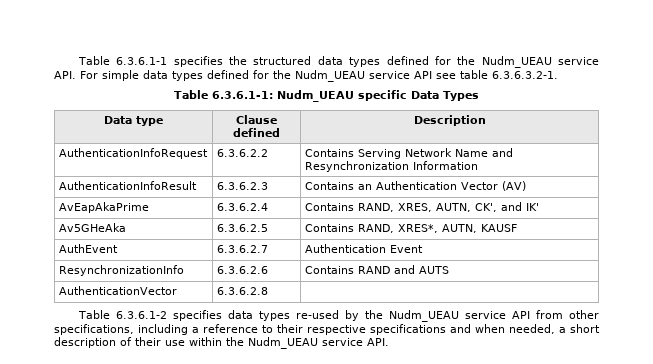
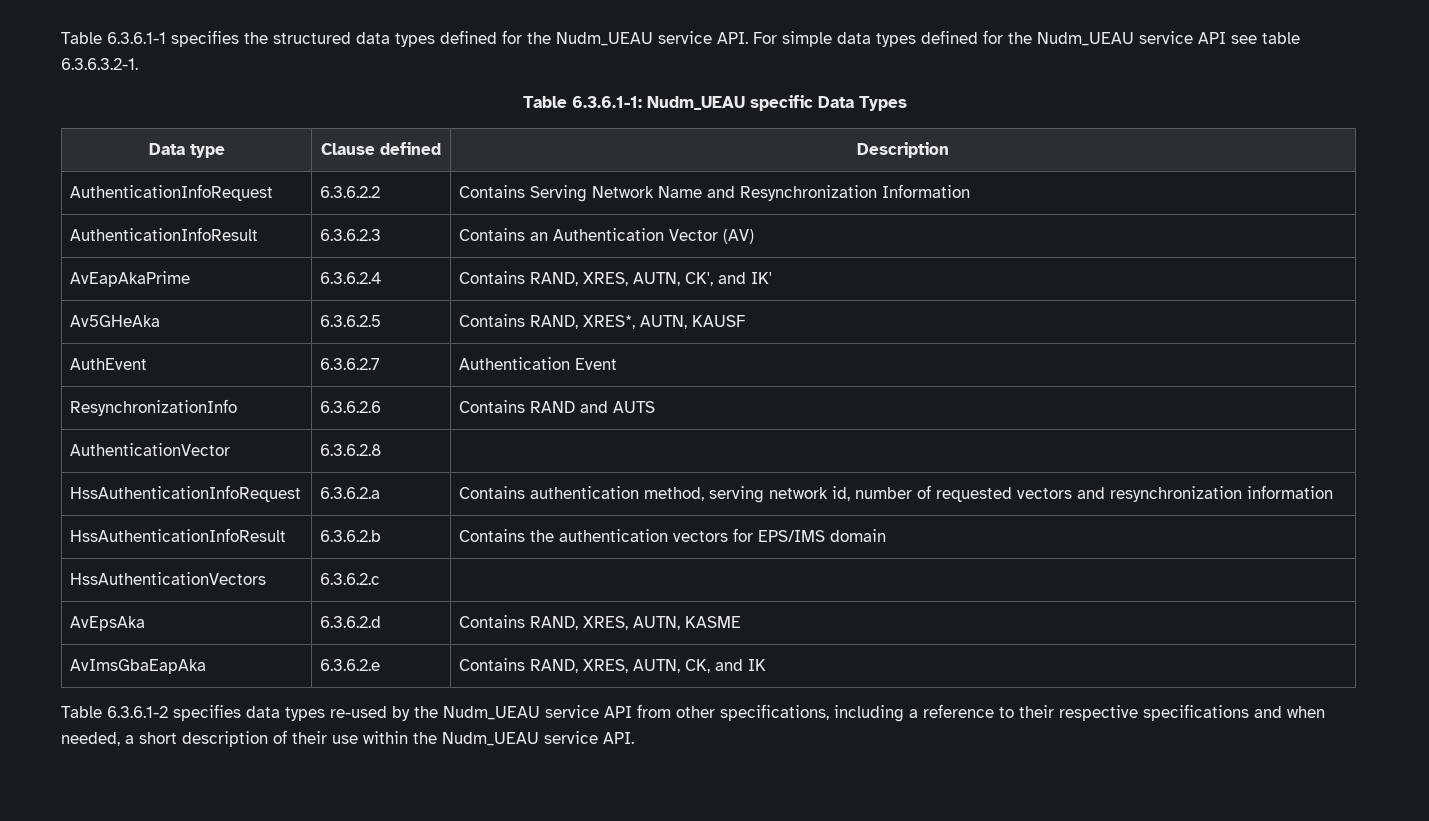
+ HssAuthenticationInfoRequest | 6.3.6.2.a | Contains authentication method, serving network id, number of requested vectors and resynchronization information
+ HssAuthenticationInfoResult | 6.3.6.2.b | Contains the authentication vectors for EPS/IMS domain
+ HssAuthenticationVectors | 6.3.6.2.c |
+ AvEpsAka | 6.3.6.2.d | Contains RAND, XRES, AUTN, KASME
+ AvImsGbaEapAka | 6.3.6.2.e | Contains RAND, XRES, AUTN, CK, and IK

